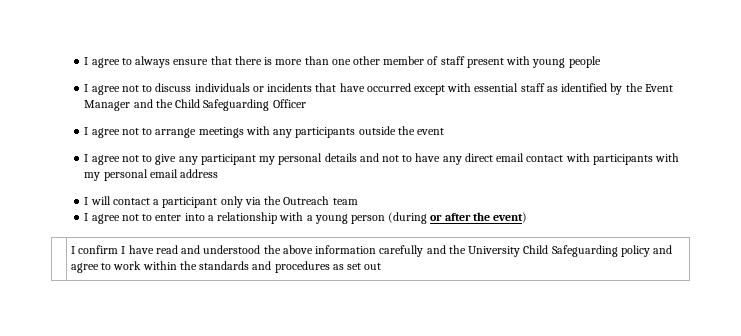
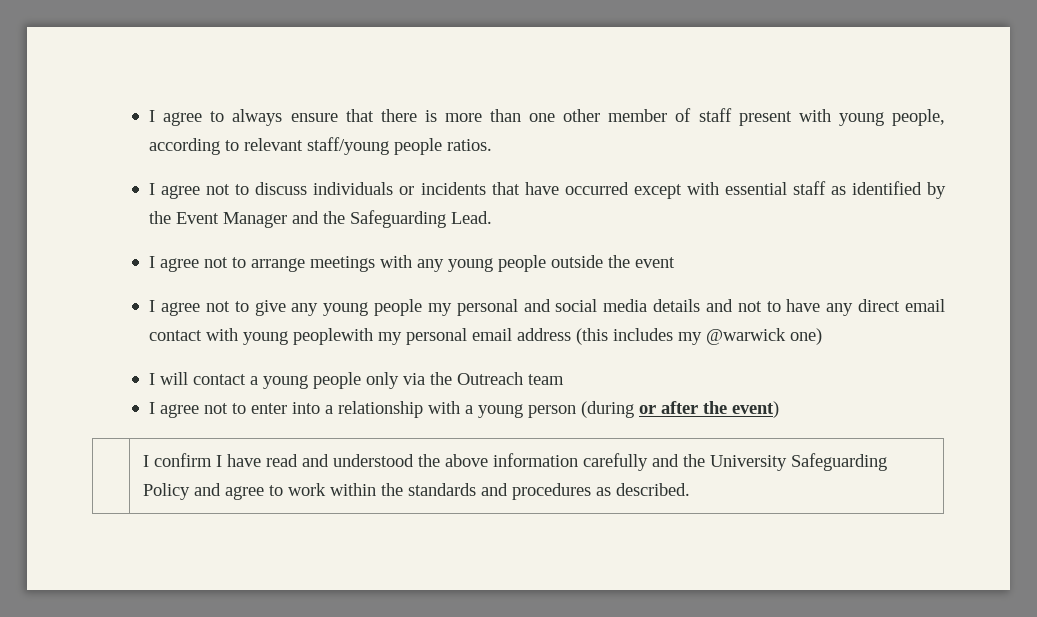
- I agree to always ensure that there is more than one other member of staff present with young people
+ I agree to always ensure that there is more than one other member of staff present with young people, according to relevant staff/young people ratios.
- I agree not to discuss individuals or incidents that have occurred except with essential staff as identified by the Event Manager and the Child Safeguarding Officer
+ I agree not to discuss individuals or incidents that have occurred except with essential staff as identified by the Event Manager and the Safeguarding Lead.
- I agree not to arrange meetings with any participants outside the event
+ I agree not to arrange meetings with any young people outside the event
- I agree not to give any participant my personal details and not to have any direct email contact with participants with my personal email address
+ I agree not to give any young people my personal and social media details and not to have any direct email contact with young peoplewith my personal email address (this includes my @warwick one)
- I will contact a participant only via the Outreach team
+ I will contact a young people only via the Outreach team
- | I confirm I have read and understood the above information carefully and the University Child Safeguarding policy and agree to work within the standards and procedures as set out
+ | I confirm I have read and understood the above information carefully and the University Safeguarding Policy and agree to work within the standards and procedures as described.

